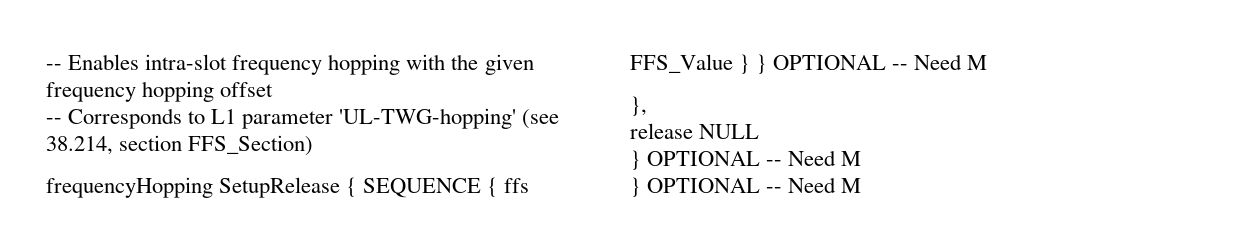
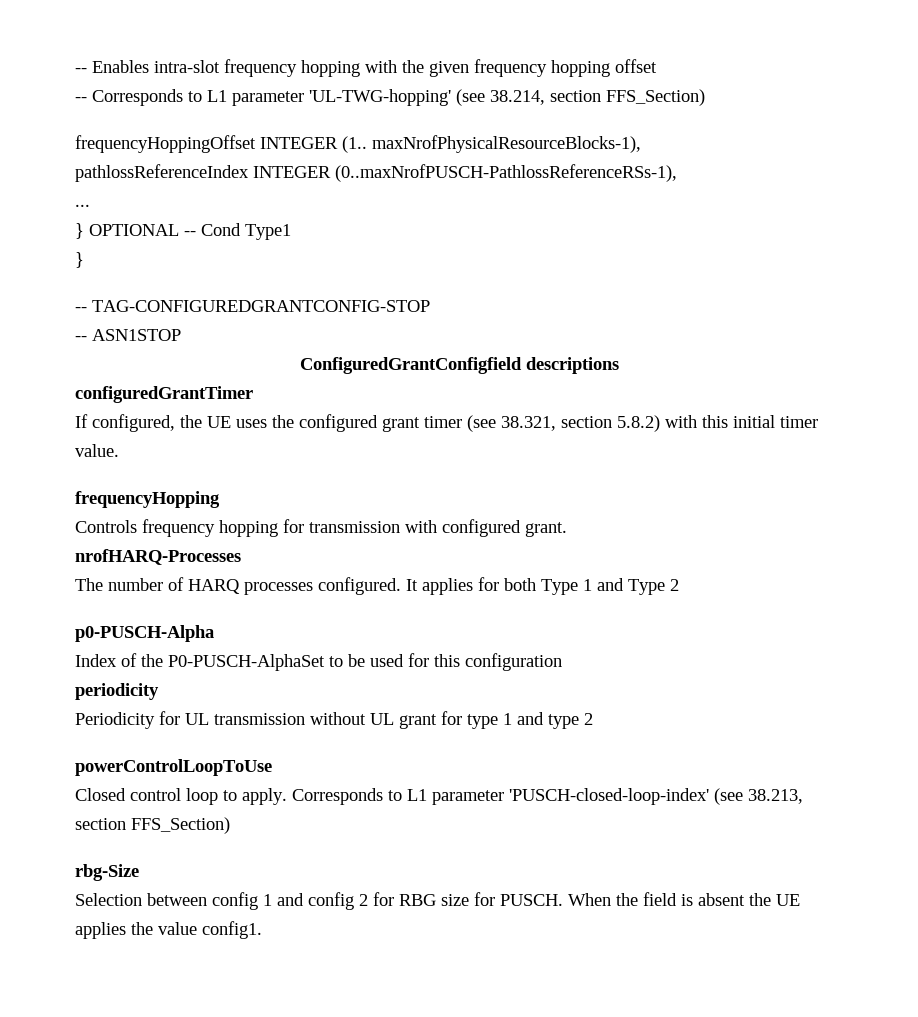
- frequencyHopping SetupRelease { SEQUENCE { ffs FFS_Value } } OPTIONAL -- Need M
- },
- release NULL
- } OPTIONAL -- Need M
- } OPTIONAL -- Need M
+ frequencyHoppingOffset INTEGER (1.. maxNrofPhysicalResourceBlocks-1),
+ pathlossReferenceIndex INTEGER (0..maxNrofPUSCH-PathlossReferenceRSs-1),
+ ...
+ } OPTIONAL -- Cond Type1
+ }
+ -- TAG-CONFIGUREDGRANTCONFIG-STOP
+ -- ASN1STOP
+ ConfiguredGrantConfigfield descriptions
+ configuredGrantTimer
+ If configured, the UE uses the configured grant timer (see 38.321, section 5.8.2) with this initial timer value.
+ frequencyHopping
+ Controls frequency hopping for transmission with configured grant.
+ nrofHARQ-Processes
+ The number of HARQ processes configured. It applies for both Type 1 and Type 2
+ p0-PUSCH-Alpha
+ Index of the P0-PUSCH-AlphaSet to be used for this configuration
+ periodicity
+ Periodicity for UL transmission without UL grant for type 1 and type 2
+ powerControlLoopToUse
+ Closed control loop to apply. Corresponds to L1 parameter 'PUSCH-closed-loop-index' (see 38.213, section FFS_Section)
+ rbg-Size
+ Selection between config 1 and config 2 for RBG size for PUSCH. When the field is absent the UE applies the value config1.

